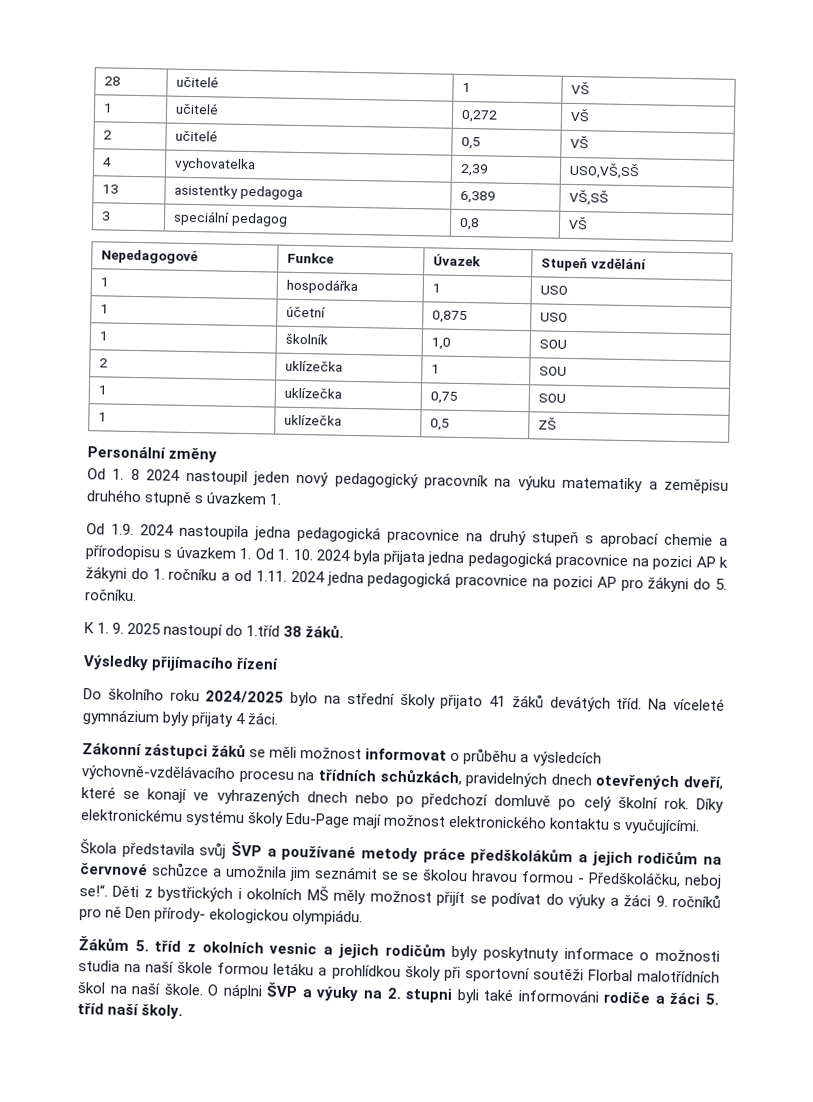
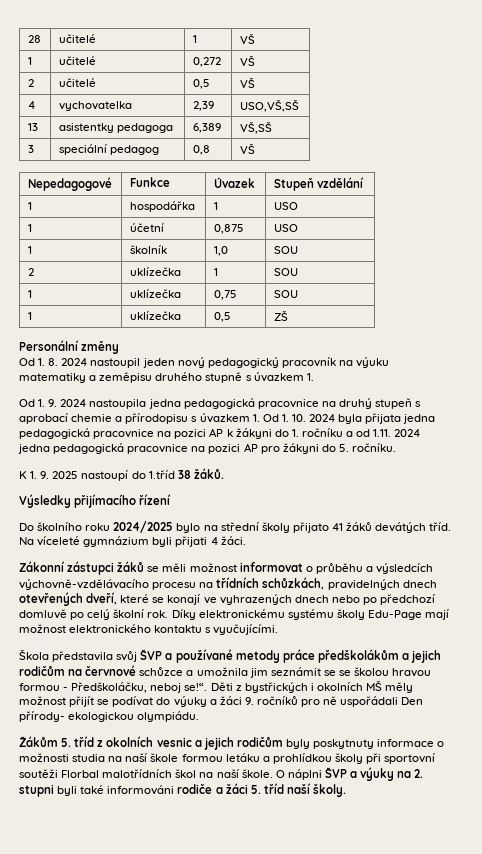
- Od 1. 8 2024 nastoupil jeden nový pedagogický pracovník na výuku matematiky a zeměpisu druhého stupně s úvazkem 1.
+ Od 1. 8. 2024 nastoupil jeden nový pedagogický pracovník na výuku matematiky a zeměpisu druhého stupně s úvazkem 1.
- Od 1.9. 2024 nastoupila jedna pedagogická pracovnice na druhý stupeň s aprobací chemie a přírodopisu s úvazkem 1. Od 1. 10. 2024 byla přijata jedna pedagogická pracovnice na pozici AP k žákyni do 1. ročníku a od 1.11. 2024 jedna pedagogická pracovnice na pozici AP pro žákyni do 5. ročníku.
+ Od 1. 9. 2024 nastoupila jedna pedagogická pracovnice na druhý stupeň s aprobací chemie a přírodopisu s úvazkem 1. Od 1. 10. 2024 byla přijata jedna pedagogická pracovnice na pozici AP k žákyni do 1. ročníku a od 1.11. 2024 jedna pedagogická pracovnice na pozici AP pro žákyni do 5. ročníku.
- Na víceleté gymnázium byly přijaty 4 žáci.
+ Na víceleté gymnázium byli přijati 4 žáci.
- Děti z bystřických i okolních MŠ měly možnost přijít se podívat do výuky a žáci 9. ročníků pro ně Den přírody- ekologickou olympiádu.
+ Děti z bystřických i okolních MŠ měly možnost přijít se podívat do výuky a žáci 9. ročníků pro ně uspořádali Den přírody- ekologickou olympiádu.

